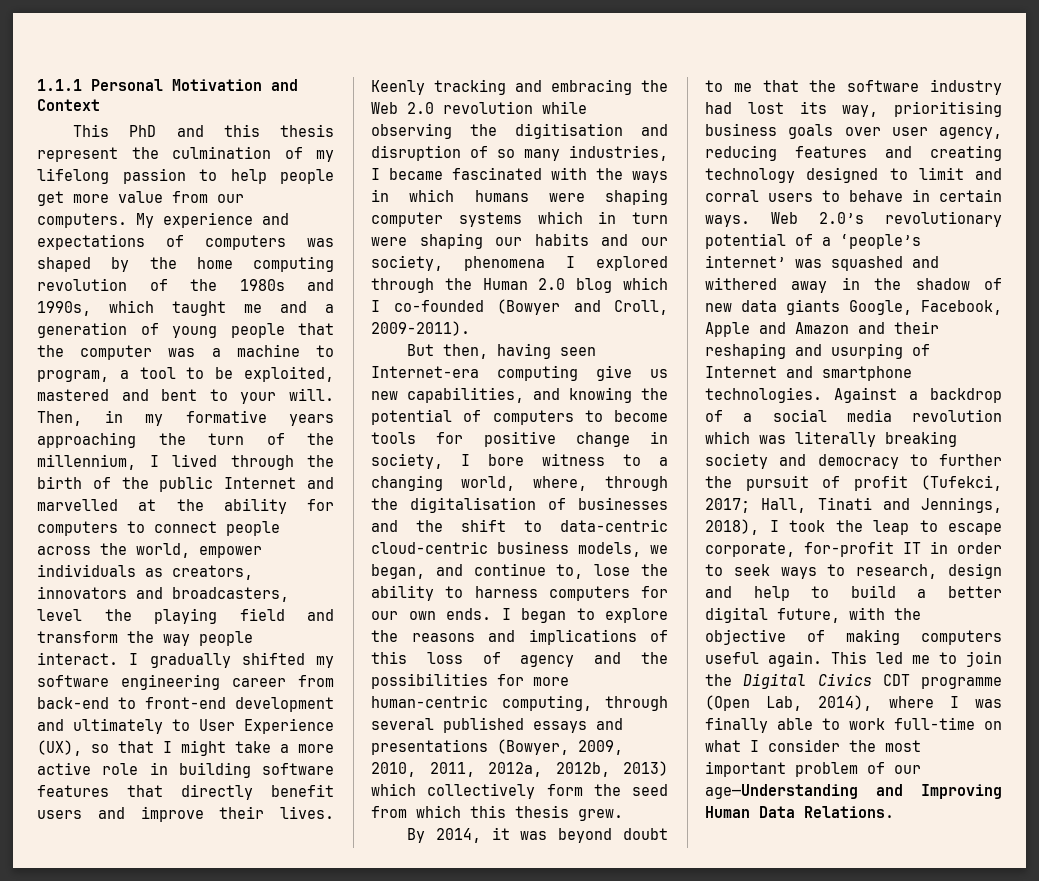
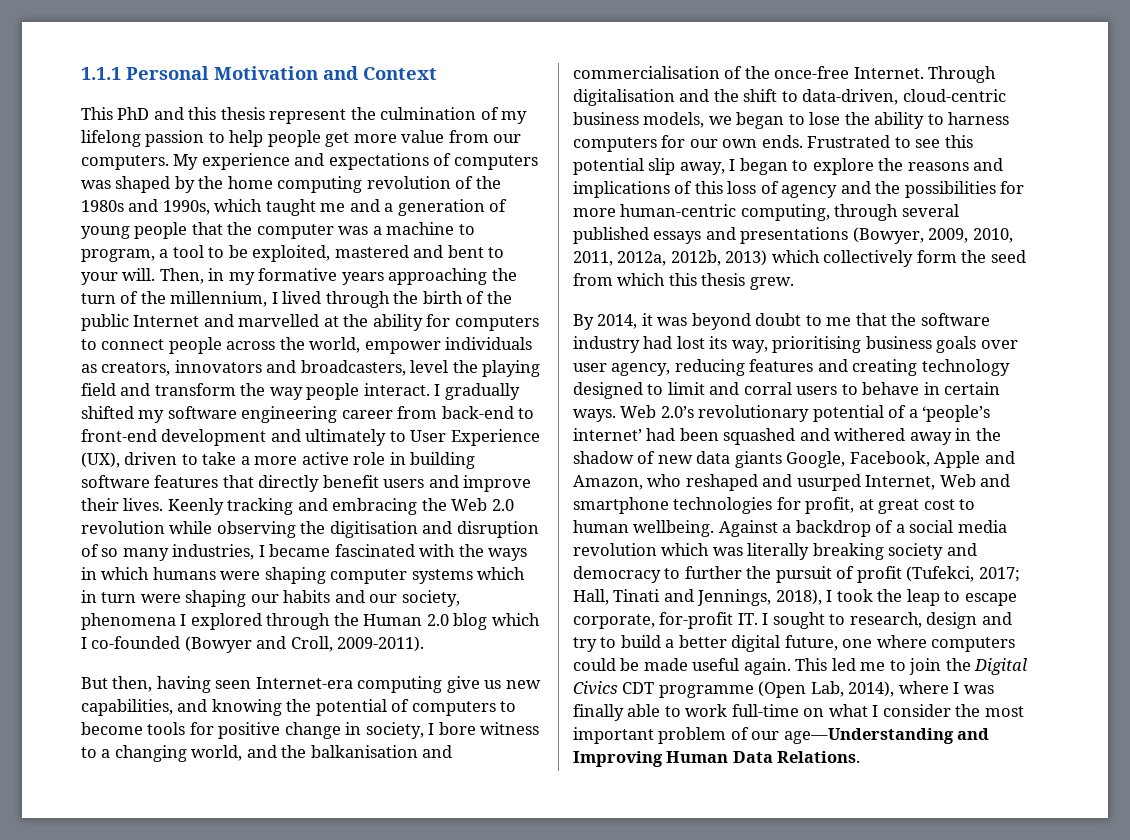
- I gradually shifted my software engineering career from back-end to front-end development and ultimately to User Experience (UX), so that I might take a more active role in building software features that directly benefit users and improve their lives.
+ I gradually shifted my software engineering career from back-end to front-end development and ultimately to User Experience (UX), driven to take a more active role in building software features that directly benefit users and improve their lives.
- But then, having seen Internet-era computing give us new capabilities, and knowing the potential of computers to become tools for positive change in society, I bore witness to a changing world, where, through the digitalisation of businesses and the shift to data-centric cloud-centric business models, we began, and continue to, lose the ability to harness computers for our own ends.
+ But then, having seen Internet-era computing give us new capabilities, and knowing the potential of computers to become tools for positive change in society, I bore witness to a changing world, and the balkanisation and commercialisation of the once-free Internet. Through digitalisation and the shift to data-driven, cloud-centric business models, we began to lose the ability to harness computers for our own ends.
- I began to explore the reasons and implications of this loss of agency and the possibilities for more human-centric computing, through several published essays and presentations (Bowyer, 2009, 2010, 2011, 2012a, 2012b, 2013) which collectively form the seed from which this thesis grew.
+ Frustrated to see this potential slip away, I began to explore the reasons and implications of this loss of agency and the possibilities for more human-centric computing, through several published essays and presentations (Bowyer, 2009, 2010, 2011, 2012a, 2012b, 2013) which collectively form the seed from which this thesis grew.
- Web 2.0’s revolutionary potential of a ‘people’s internet’ was squashed and withered away in the shadow of new data giants Google, Facebook, Apple and Amazon and their reshaping and usurping of Internet and smartphone technologies.
+ Web 2.0’s revolutionary potential of a ‘people’s internet’ had been squashed and withered away in the shadow of new data giants Google, Facebook, Apple and Amazon, who reshaped and usurped Internet, Web and smartphone technologies for profit, at great cost to human wellbeing.
- Against a backdrop of a social media revolution which was literally breaking society and democracy to further the pursuit of profit (Tufekci, 2017; Hall, Tinati and Jennings, 2018), I took the leap to escape corporate, for-profit IT in order to seek ways to research, design and help to build a better digital future, with the objective of making computers useful again.
+ Against a backdrop of a social media revolution which was literally breaking society and democracy to further the pursuit of profit (Tufekci, 2017; Hall, Tinati and Jennings, 2018), I took the leap to escape corporate, for-profit IT. I sought to research, design and try to build a better digital future, one where computers could be made useful again.

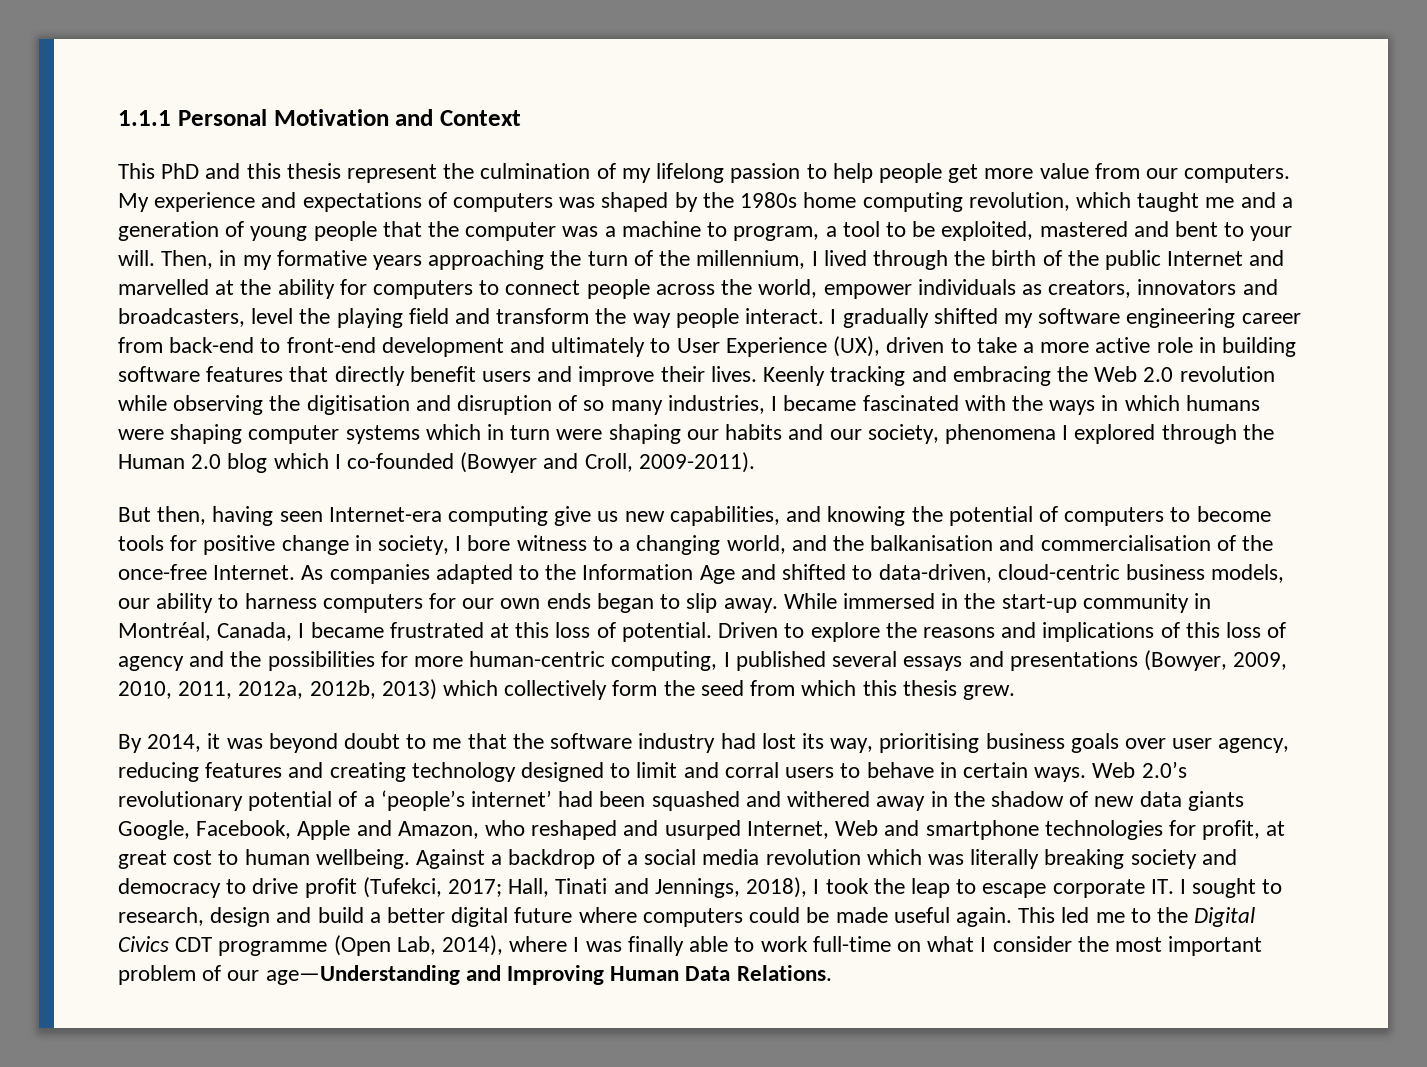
- My experience and expectations of computers was shaped by the home computing revolution of the 1980s and 1990s, which taught me and a generation of young people that the computer was a machine to program, a tool to be exploited, mastered and bent to your will.
+ My experience and expectations of computers was shaped by the 1980s home computing revolution, which taught me and a generation of young people that the computer was a machine to program, a tool to be exploited, mastered and bent to your will.
- Through digitalisation and the shift to data-driven, cloud-centric business models, we began to lose the ability to harness computers for our own ends. Frustrated to see this potential slip away, I began to explore the reasons and implications of this loss of agency and the possibilities for more human-centric computing, through several published essays and presentations (Bowyer, 2009, 2010, 2011, 2012a, 2012b, 2013) which collectively form the seed from which this thesis grew.
+ As companies adapted to the Information Age and shifted to data-driven, cloud-centric business models, our ability to harness computers for our own ends began to slip away. While immersed in the start-up community in Montréal, Canada, I became frustrated at this loss of potential. Driven to explore the reasons and implications of this loss of agency and the possibilities for more human-centric computing, I published several essays and presentations (Bowyer, 2009, 2010, 2011, 2012a, 2012b, 2013) which collectively form the seed from which this thesis grew.
- Against a backdrop of a social media revolution which was literally breaking society and democracy to further the pursuit of profit (Tufekci, 2017; Hall, Tinati and Jennings, 2018), I took the leap to escape corporate, for-profit IT. I sought to research, design and try to build a better digital future, one where computers could be made useful again.
+ Against a backdrop of a social media revolution which was literally breaking society and democracy to drive profit (Tufekci, 2017; Hall, Tinati and Jennings, 2018), I took the leap to escape corporate IT. I sought to research, design and build a better digital future where computers could be made useful again.
- This led me to join the Digital Civics CDT programme (Open Lab, 2014), where I was finally able to work full-time on what I consider the most important problem of our age—Understanding and Improving Human Data Relations.
+ This led me to the Digital Civics CDT programme (Open Lab, 2014), where I was finally able to work full-time on what I consider the most important problem of our age—Understanding and Improving Human Data Relations.

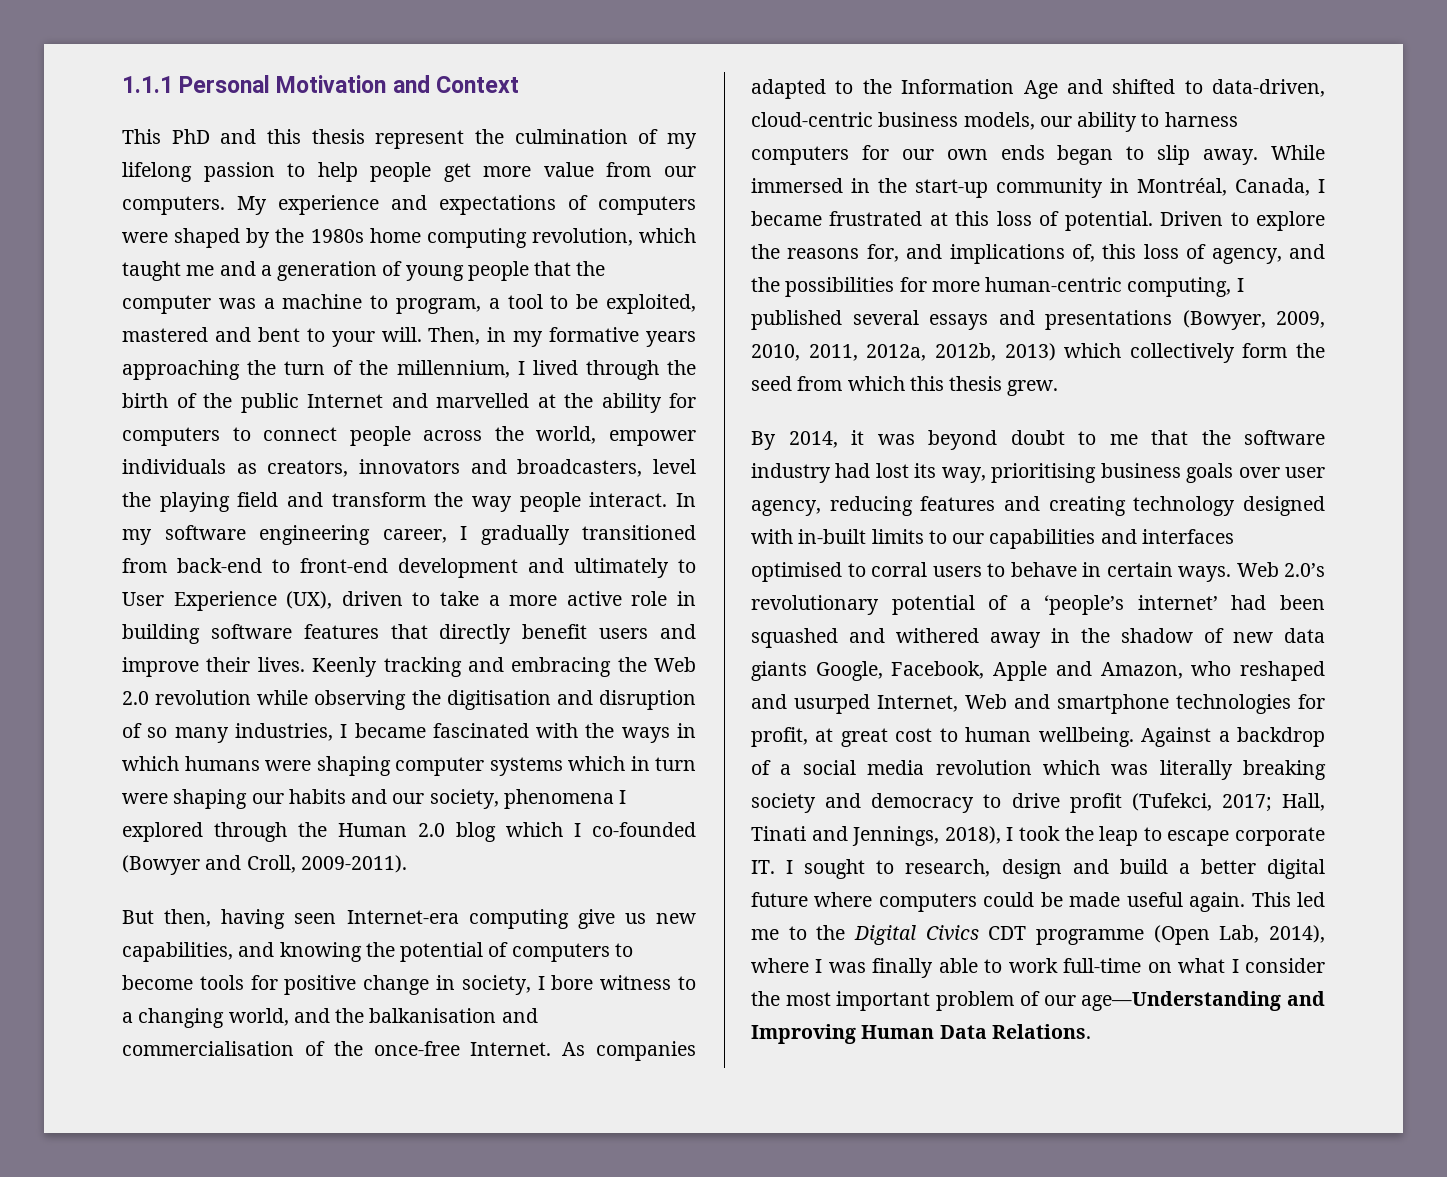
- My experience and expectations of computers was shaped by the 1980s home computing revolution, which taught me and a generation of young people that the computer was a machine to program, a tool to be exploited, mastered and bent to your will.
+ My experience and expectations of computers were shaped by the 1980s home computing revolution, which taught me and a generation of young people that the computer was a machine to program, a tool to be exploited, mastered and bent to your will.
- I gradually shifted my software engineering career from back-end to front-end development and ultimately to User Experience (UX), driven to take a more active role in building software features that directly benefit users and improve their lives.
+ In my software engineering career, I gradually transitioned from back-end to front-end development and ultimately to User Experience (UX), driven to take a more active role in building software features that directly benefit users and improve their lives.
- Driven to explore the reasons and implications of this loss of agency and the possibilities for more human-centric computing, I published several essays and presentations (Bowyer, 2009, 2010, 2011, 2012a, 2012b, 2013) which collectively form the seed from which this thesis grew.
+ Driven to explore the reasons for, and implications of, this loss of agency, and the possibilities for more human-centric computing, I published several essays and presentations (Bowyer, 2009, 2010, 2011, 2012a, 2012b, 2013) which collectively form the seed from which this thesis grew.
- By 2014, it was beyond doubt to me that the software industry had lost its way, prioritising business goals over user agency, reducing features and creating technology designed to limit and corral users to behave in certain ways.
+ By 2014, it was beyond doubt to me that the software industry had lost its way, prioritising business goals over user agency, reducing features and creating technology designed with in-built limits to our capabilities and interfaces optimised to corral users to behave in certain ways.

